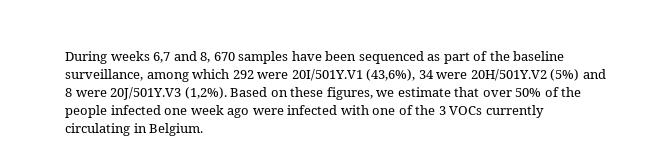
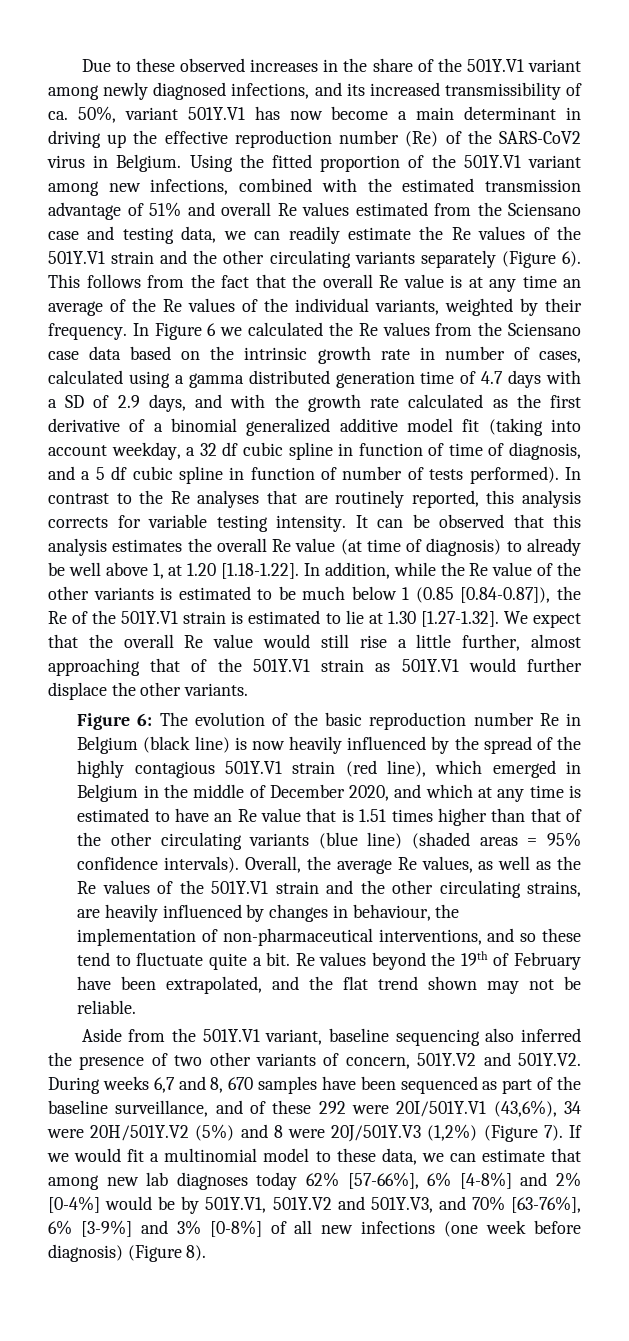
- During weeks 6,7 and 8, 670 samples have been sequenced as part of the baseline surveillance, among which 292 were 20I/501Y.V1 (43,6%), 34 were 20H/501Y.V2 (5%) and 8 were 20J/501Y.V3 (1,2%). Based on these figures, we estimate that over 50% of the people infected one week ago were infected with one of the 3 VOCs currently circulating in Belgium.
+ Due to these observed increases in the share of the 501Y.V1 variant among newly diagnosed infections, and its increased transmissibility of ca. 50%, variant 501Y.V1 has now become a main determinant in driving up the effective reproduction number (Re) of the SARS-CoV2 virus in Belgium. Using the fitted proportion of the 501Y.V1 variant among new infections, combined with the estimated transmission advantage of 51% and overall Re values estimated from the Sciensano case and testing data, we can readily estimate the Re values of the 501Y.V1 strain and the other circulating variants separately (Figure 6). This follows from the fact that the overall Re value is at any time an average of the Re values of the individual variants, weighted by their frequency. In Figure 6 we calculated the Re values from the Sciensano case data based on the intrinsic growth rate in number of cases, calculated using a gamma distributed generation time of 4.7 days with a SD of 2.9 days, and with the growth rate calculated as the first derivative of a binomial generalized additive model fit (taking into account weekday, a 32 df cubic spline in function of time of diagnosis, and a 5 df cubic spline in function of number of tests performed). In contrast to the Re analyses that are routinely reported, this analysis corrects for variable testing intensity. It can be observed that this analysis estimates the overall Re value (at time of diagnosis) to already be well above 1, at 1.20 [1.18-1.22]. In addition, while the Re value of the other variants is estimated to be much below 1 (0.85 [0.84-0.87]), the Re of the 501Y.V1 strain is estimated to lie at 1.30 [1.27-1.32]. We expect that the overall Re value would still rise a little further, almost approaching that of the 501Y.V1 strain as 501Y.V1 would further displace the other variants.
+ Figure 6: The evolution of the basic reproduction number Re in Belgium (black line) is now heavily influenced by the spread of the highly contagious 501Y.V1 strain (red line), which emerged in Belgium in the middle of December 2020, and which at any time is estimated to have an Re value that is 1.51 times higher than that of the other circulating variants (blue line) (shaded areas = 95% confidence intervals). Overall, the average Re values, as well as the Re values of the 501Y.V1 strain and the other circulating strains, are heavily influenced by changes in behaviour, the implementation of non-pharmaceutical interventions, and so these tend to fluctuate quite a bit. Re values beyond the 19th of February have been extrapolated, and the flat trend shown may not be reliable.
+ Aside from the 501Y.V1 variant, baseline sequencing also inferred the presence of two other variants of concern, 501Y.V2 and 501Y.V2. During weeks 6,7 and 8, 670 samples have been sequenced as part of the baseline surveillance, and of these 292 were 20I/501Y.V1 (43,6%), 34 were 20H/501Y.V2 (5%) and 8 were 20J/501Y.V3 (1,2%) (Figure 7). If we would fit a multinomial model to these data, we can estimate that among new lab diagnoses today 62% [57-66%], 6% [4-8%] and 2% [0-4%] would be by 501Y.V1, 501Y.V2 and 501Y.V3, and 70% [63-76%], 6% [3-9%] and 3% [0-8%] of all new infections (one week before diagnosis) (Figure 8).

